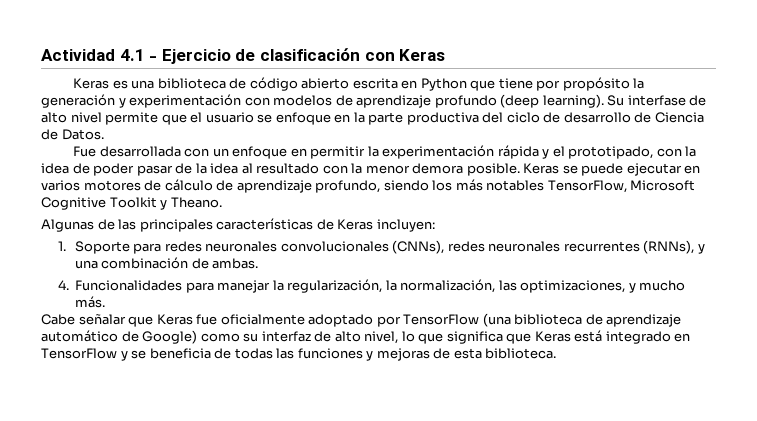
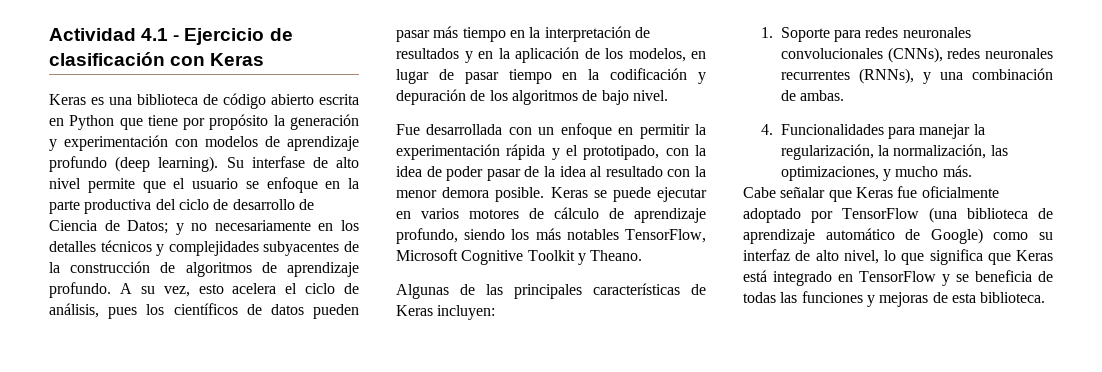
- Su interfase de alto nivel permite que el usuario se enfoque en la parte productiva del ciclo de desarrollo de Ciencia de Datos.
+ Su interfase de alto nivel permite que el usuario se enfoque en la parte productiva del ciclo de desarrollo de Ciencia de Datos; y no necesariamente en los detalles técnicos y complejidades subyacentes de la construcción de algoritmos de aprendizaje profundo. A su vez, esto acelera el ciclo de análisis, pues los científicos de datos pueden pasar más tiempo en la interpretación de resultados y en la aplicación de los modelos, en lugar de pasar tiempo en la codificación y depuración de los algoritmos de bajo nivel.

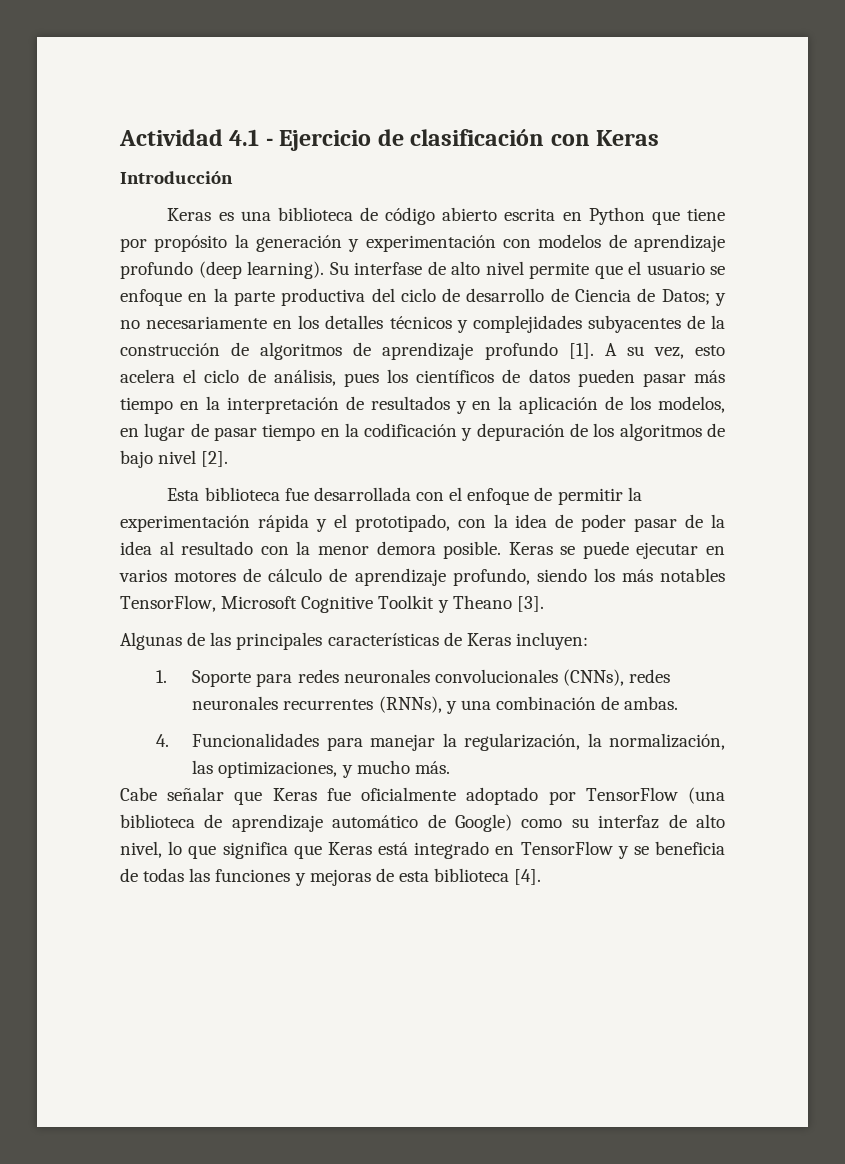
+ Introducción
- Su interfase de alto nivel permite que el usuario se enfoque en la parte productiva del ciclo de desarrollo de Ciencia de Datos; y no necesariamente en los detalles técnicos y complejidades subyacentes de la construcción de algoritmos de aprendizaje profundo.
+ Su interfase de alto nivel permite que el usuario se enfoque en la parte productiva del ciclo de desarrollo de Ciencia de Datos; y no necesariamente en los detalles técnicos y complejidades subyacentes de la construcción de algoritmos de aprendizaje profundo [1].
- A su vez, esto acelera el ciclo de análisis, pues los científicos de datos pueden pasar más tiempo en la interpretación de resultados y en la aplicación de los modelos, en lugar de pasar tiempo en la codificación y depuración de los algoritmos de bajo nivel.
- Fue desarrollada con un enfoque en permitir la experimentación rápida y el prototipado, con la idea de poder pasar de la idea al resultado con la menor demora posible.
+ A su vez, esto acelera el ciclo de análisis, pues los científicos de datos pueden pasar más tiempo en la interpretación de resultados y en la aplicación de los modelos, en lugar de pasar tiempo en la codificación y depuración de los algoritmos de bajo nivel [2].
+ Esta biblioteca fue desarrollada con el enfoque de permitir la experimentación rápida y el prototipado, con la idea de poder pasar de la idea al resultado con la menor demora posible.
- Keras se puede ejecutar en varios motores de cálculo de aprendizaje profundo, siendo los más notables TensorFlow, Microsoft Cognitive Toolkit y Theano.
+ Keras se puede ejecutar en varios motores de cálculo de aprendizaje profundo, siendo los más notables TensorFlow, Microsoft Cognitive Toolkit y Theano [3].
- Cabe señalar que Keras fue oficialmente adoptado por TensorFlow (una biblioteca de aprendizaje automático de Google) como su interfaz de alto nivel, lo que significa que Keras está integrado en TensorFlow y se beneficia de todas las funciones y mejoras de esta biblioteca.
+ Cabe señalar que Keras fue oficialmente adoptado por TensorFlow (una biblioteca de aprendizaje automático de Google) como su interfaz de alto nivel, lo que significa que Keras está integrado en TensorFlow y se beneficia de todas las funciones y mejoras de esta biblioteca [4].

